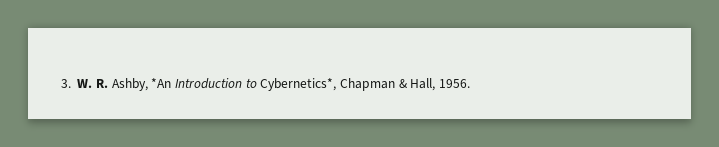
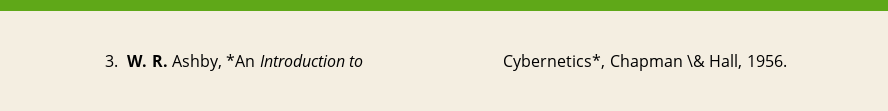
- 3. W. R. Ashby, *An Introduction to Cybernetics*, Chapman & Hall, 1956.
+ 3. W. R. Ashby, *An Introduction to Cybernetics*, Chapman \& Hall, 1956.

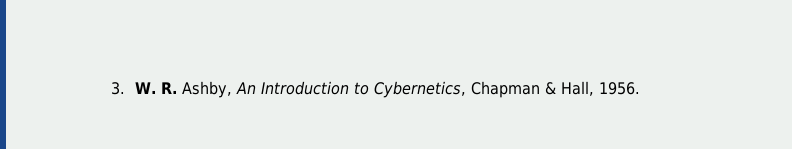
- 3. W. R. Ashby, *An Introduction to Cybernetics*, Chapman \& Hall, 1956.
+ 3. W. R. Ashby, An Introduction to Cybernetics, Chapman & Hall, 1956.

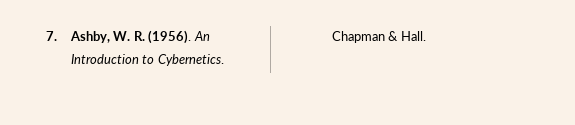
- 3. W. R. Ashby, An Introduction to Cybernetics, Chapman & Hall, 1956.
+ 7. Ashby, W. R. (1956). An Introduction to Cybernetics. Chapman & Hall.

